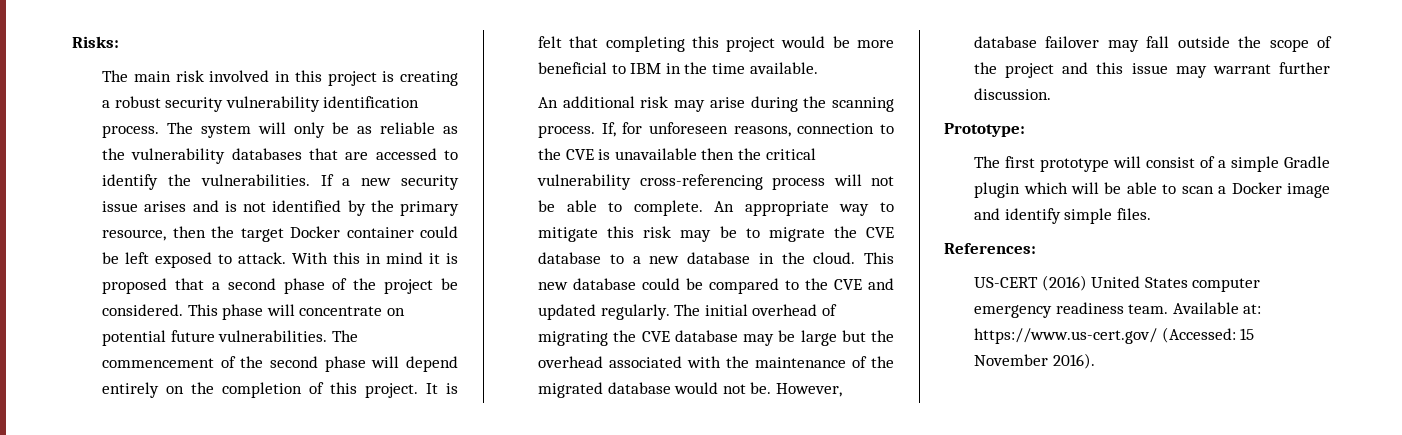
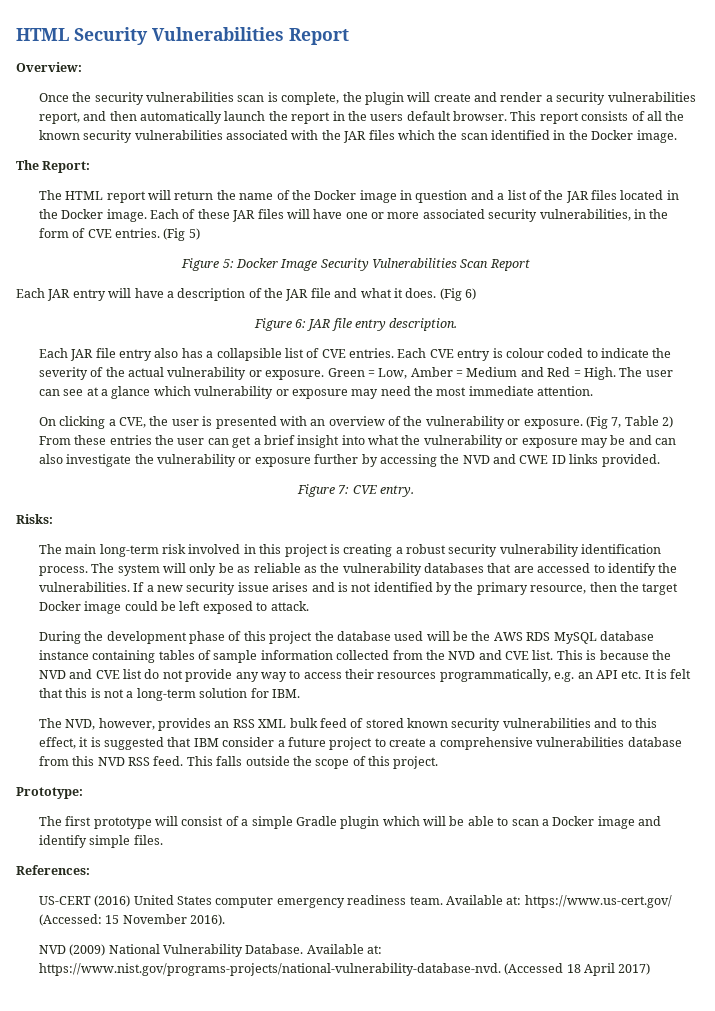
+ HTML Security Vulnerabilities Report
+ Overview:
+ Once the security vulnerabilities scan is complete, the plugin will create and render a security vulnerabilities report, and then automatically launch the report in the users default browser. This report consists of all the known security vulnerabilities associated with the JAR files which the scan identified in the Docker image.
+ The Report:
+ The HTML report will return the name of the Docker image in question and a list of the JAR files located in the Docker image. Each of these JAR files will have one or more associated security vulnerabilities, in the form of CVE entries. (Fig 5)
+ Figure 5: Docker Image Security Vulnerabilities Scan Report
+ Each JAR entry will have a description of the JAR file and what it does. (Fig 6)
+ Figure 6: JAR file entry description.
+ Each JAR file entry also has a collapsible list of CVE entries. Each CVE entry is colour coded to indicate the severity of the actual vulnerability or exposure. Green = Low, Amber = Medium and Red = High. The user can see at a glance which vulnerability or exposure may need the most immediate attention.
+ On clicking a CVE, the user is presented with an overview of the vulnerability or exposure. (Fig 7, Table 2) From these entries the user can get a brief insight into what the vulnerability or exposure may be and can also investigate the vulnerability or exposure further by accessing the NVD and CWE ID links provided.
+ Figure 7: CVE entry.
- The main risk involved in this project is creating a robust security vulnerability identification process.
+ The main long-term risk involved in this project is creating a robust security vulnerability identification process.
- If a new security issue arises and is not identified by the primary resource, then the target Docker container could be left exposed to attack. With this in mind it is proposed that a second phase of the project be considered. This phase will concentrate on potential future vulnerabilities. The commencement of the second phase will depend entirely on the completion of this project. It is felt that completing this project would be more beneficial to IBM in the time available.
- An additional risk may arise during the scanning process. If, for unforeseen reasons, connection to the CVE is unavailable then the critical vulnerability cross-referencing process will not be able to complete. An appropriate way to mitigate this risk may be to migrate the CVE database to a new database in the cloud. This new database could be compared to the CVE and updated regularly. The initial overhead of migrating the CVE database may be large but the overhead associated with the maintenance of the migrated database would not be. However, database failover may fall outside the scope of the project and this issue may warrant further discussion.
+ If a new security issue arises and is not identified by the primary resource, then the target Docker image could be left exposed to attack.
+ During the development phase of this project the database used will be the AWS RDS MySQL database instance containing tables of sample information collected from the NVD and CVE list. This is because the NVD and CVE list do not provide any way to access their resources programmatically, e.g. an API etc. It is felt that this is not a long-term solution for IBM.
+ The NVD, however, provides an RSS XML bulk feed of stored known security vulnerabilities and to this effect, it is suggested that IBM consider a future project to create a comprehensive vulnerabilities database from this NVD RSS feed. This falls outside the scope of this project.
+ NVD (2009) National Vulnerability Database. Available at: https://www.nist.gov/programs-projects/national-vulnerability-database-nvd. (Accessed 18 April 2017)

